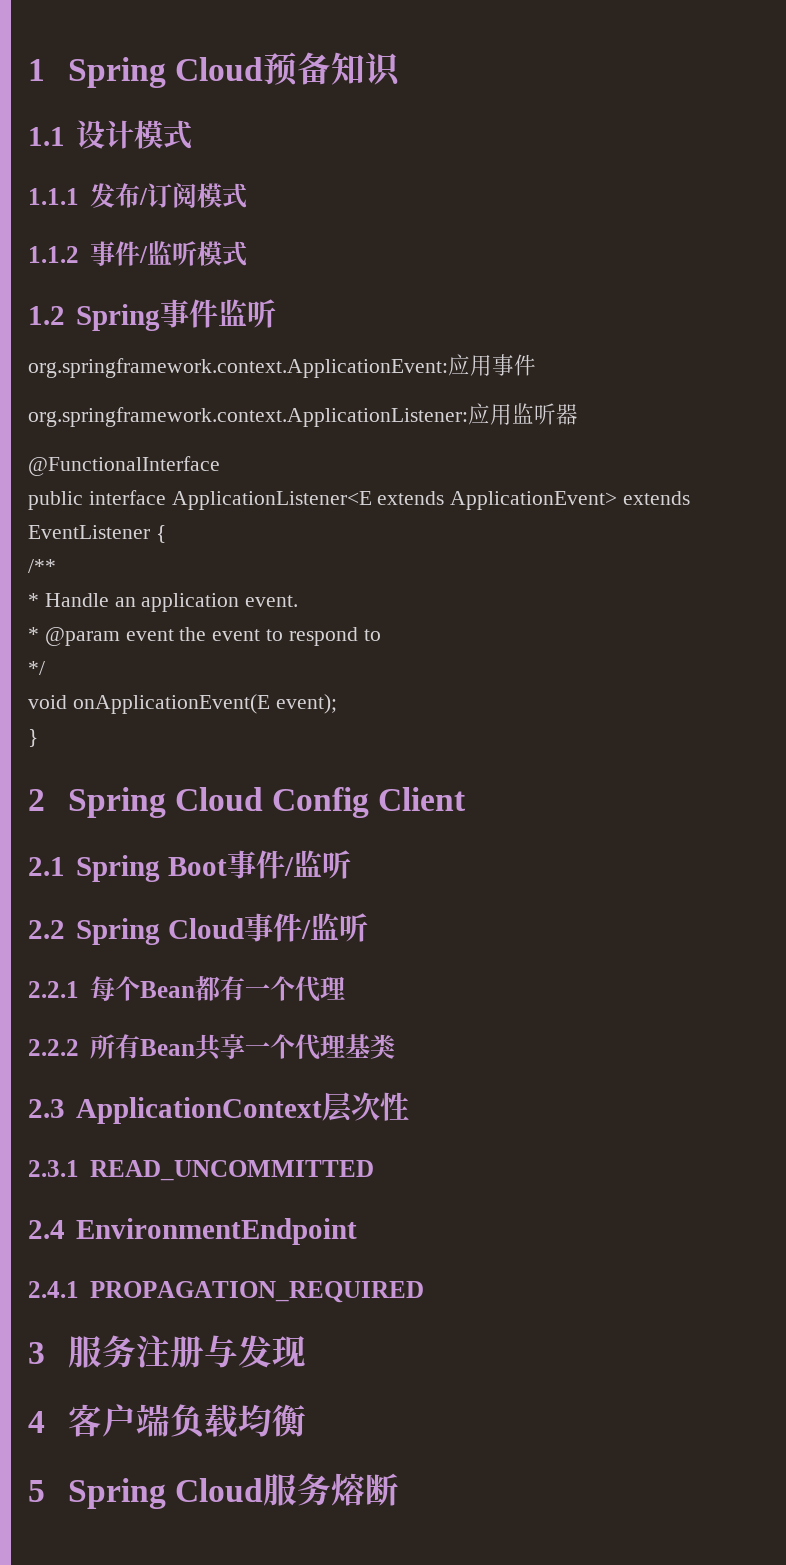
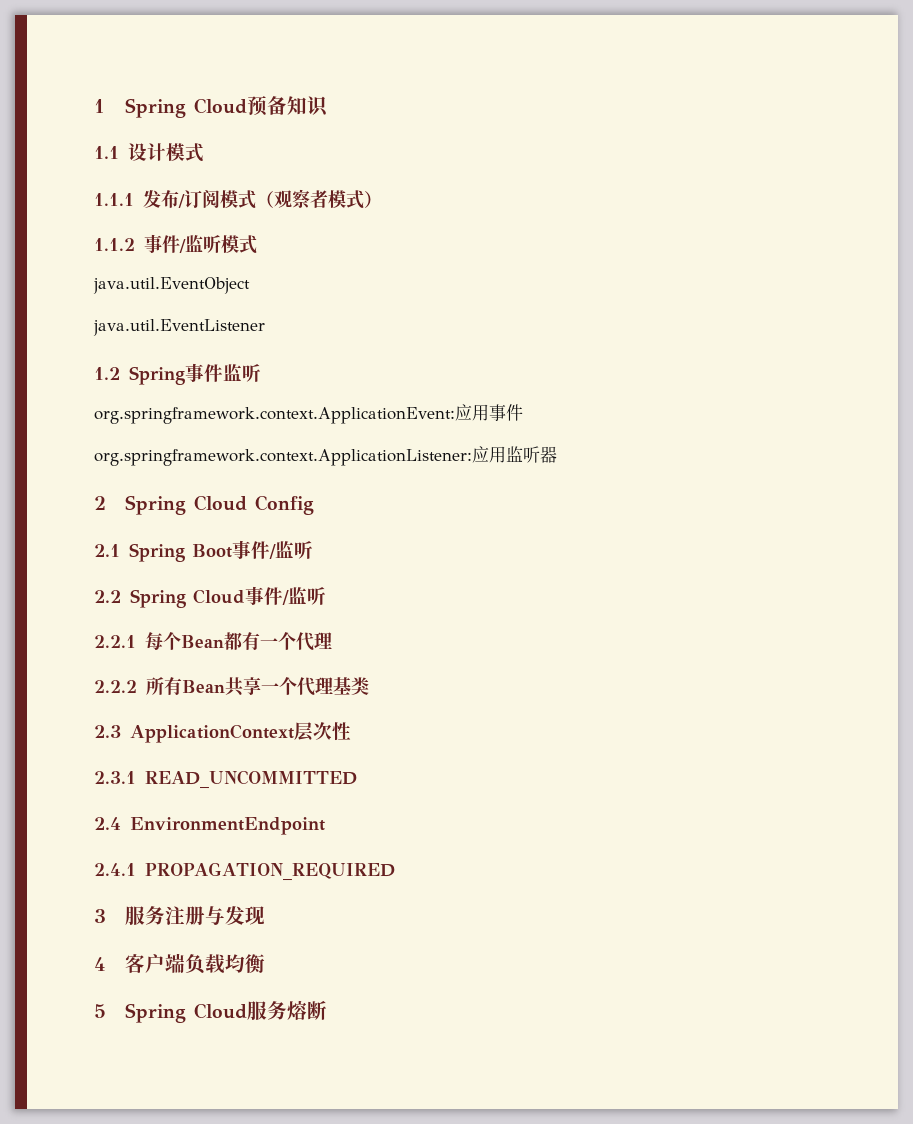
- 1.1.1发布/订阅模式
+ 1.1.1发布/订阅模式（观察者模式）
+ java.util.EventObject
+ java.util.EventListener
- @FunctionalInterface
- public interface ApplicationListener<E extends ApplicationEvent> extends EventListener {
- /**
- * Handle an application event.
- * @param event the event to respond to
- */
- void onApplicationEvent(E event);
- }
- 2 Spring Cloud Config Client
+ 2 Spring Cloud Config

